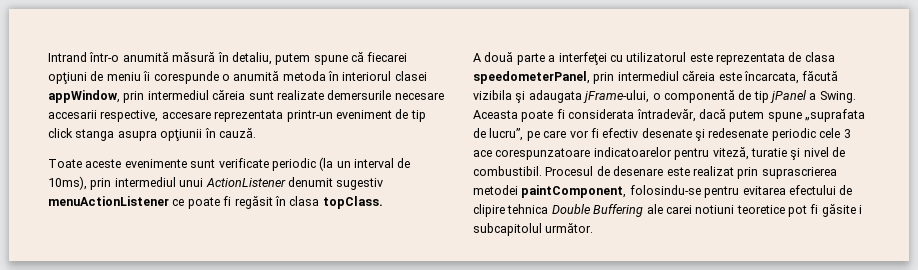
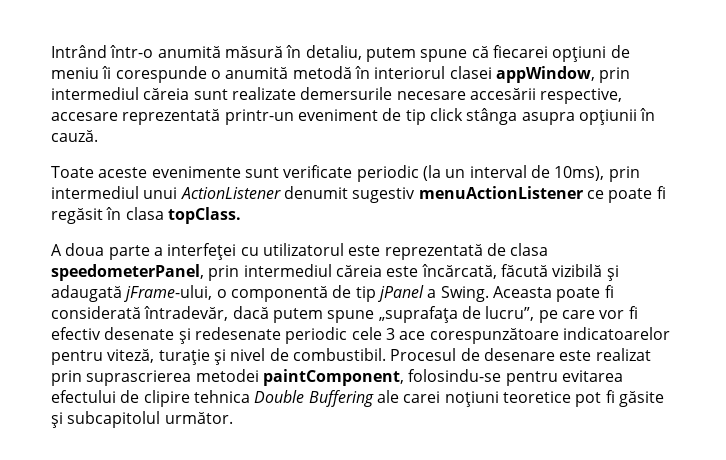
- Intrand într-o anumită măsură în detaliu, putem spune că fiecarei opţiuni de meniu îi corespunde o anumită metoda în interiorul clasei appWindow, prin intermediul căreia sunt realizate demersurile necesare accesarii respective, accesare reprezentata printr-un eveniment de tip click stanga asupra opţiunii în cauză.
+ Intrând într-o anumită măsură în detaliu, putem spune că fiecarei opţiuni de meniu îi corespunde o anumită metodă în interiorul clasei appWindow, prin intermediul căreia sunt realizate demersurile necesare accesării respective, accesare reprezentată printr-un eveniment de tip click stânga asupra opţiunii în cauză.
- A două parte a interfeţei cu utilizatorul este reprezentata de clasa speedometerPanel, prin intermediul căreia este încarcata, făcută vizibila şi adaugata jFrame-ului, o componentă de tip jPanel a Swing.
+ A doua parte a interfeţei cu utilizatorul este reprezentată de clasa speedometerPanel, prin intermediul căreia este încărcată, făcută vizibilă şi adaugată jFrame-ului, o componentă de tip jPanel a Swing.
- Aceasta poate fi considerata întradevăr, dacă putem spune „suprafata de lucru”, pe care vor fi efectiv desenate şi redesenate periodic cele 3 ace corespunzatoare indicatoarelor pentru viteză, turatie şi nivel de combustibil.
+ Aceasta poate fi considerată întradevăr, dacă putem spune „suprafaţa de lucru”, pe care vor fi efectiv desenate şi redesenate periodic cele 3 ace corespunzătoare indicatoarelor pentru viteză, turaţie şi nivel de combustibil.
- Procesul de desenare este realizat prin suprascrierea metodei paintComponent, folosindu-se pentru evitarea efectului de clipire tehnica Double Buffering ale carei notiuni teoretice pot fi găsite i subcapitolul următor.
+ Procesul de desenare este realizat prin suprascrierea metodei paintComponent, folosindu-se pentru evitarea efectului de clipire tehnica Double Buffering ale carei noţiuni teoretice pot fi găsite şi subcapitolul următor.

